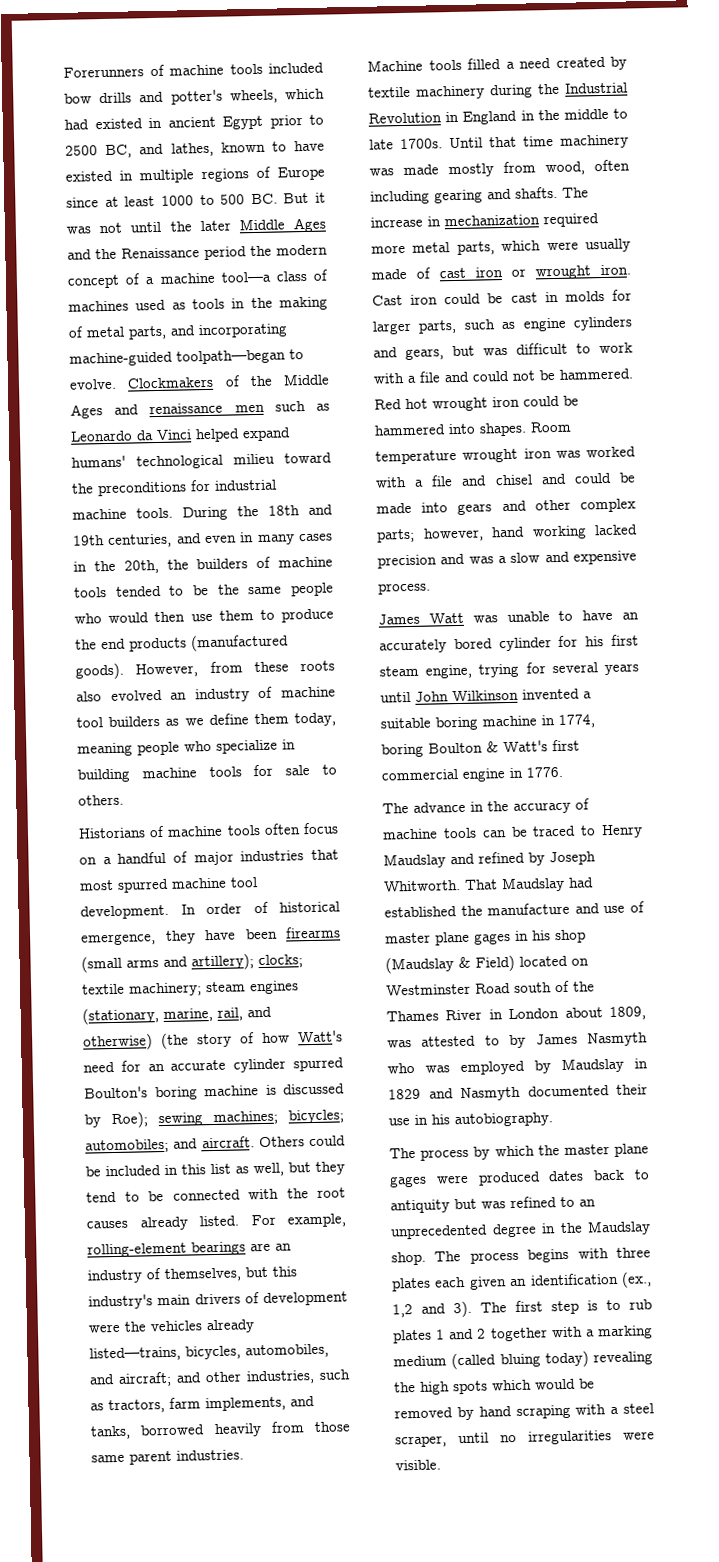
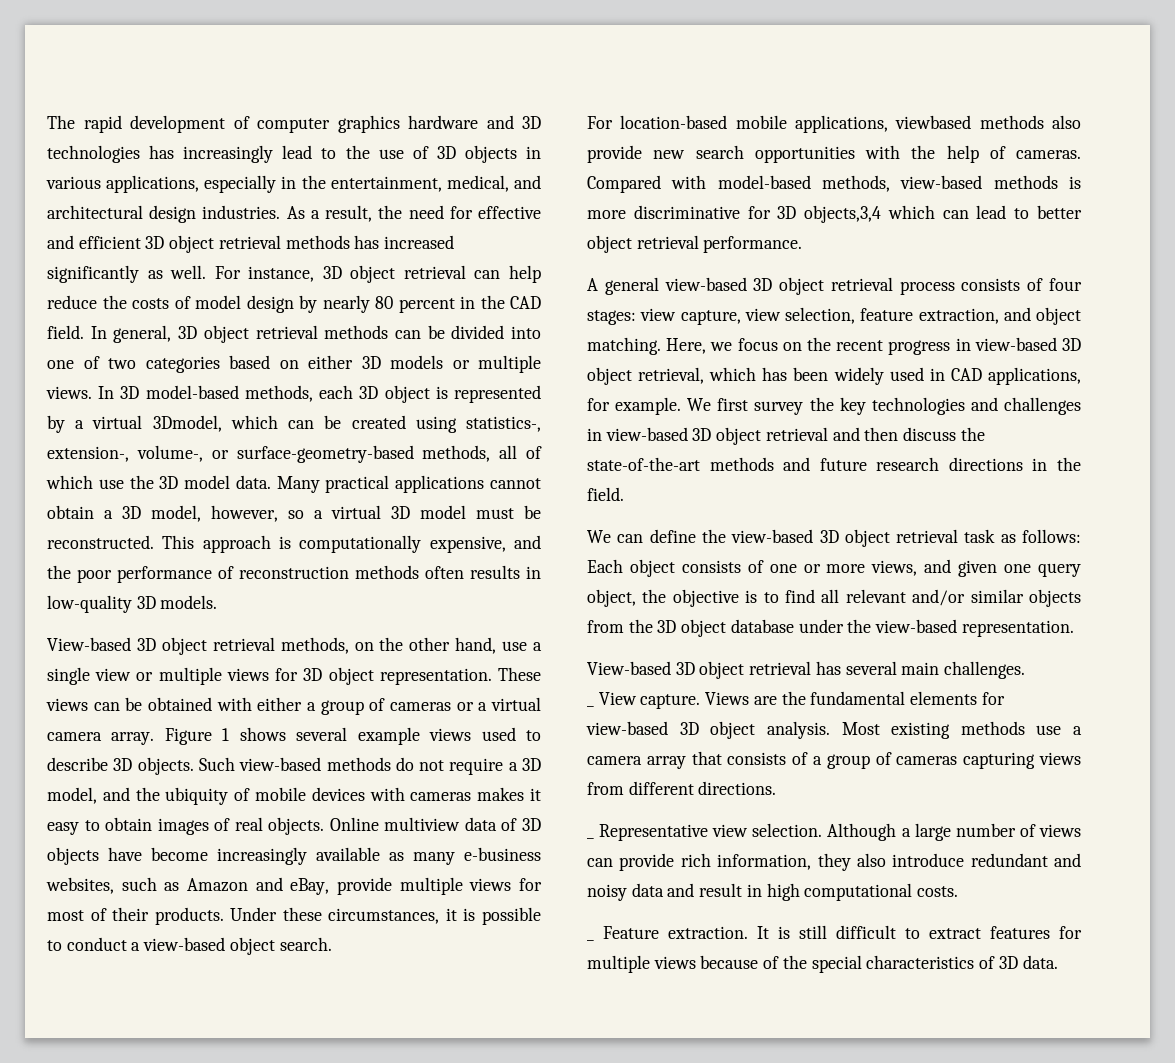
- Forerunners of machine tools included bow drills and potter's wheels, which had existed in ancient Egypt prior to 2500 BC, and lathes, known to have existed in multiple regions of Europe since at least 1000 to 500 BC. But it was not until the later Middle Ages and the Renaissance period the modern concept of a machine tool—a class of machines used as tools in the making of metal parts, and incorporating machine-guided toolpath—began to evolve. Clockmakers of the Middle Ages and renaissance men such as Leonardo da Vinci helped expand humans' technological milieu toward the preconditions for industrial machine tools. During the 18th and 19th centuries, and even in many cases in the 20th, the builders of machine tools tended to be the same people who would then use them to produce the end products (manufactured goods). However, from these roots also evolved an industry of machine tool builders as we define them today, meaning people who specialize in building machine tools for sale to others.
- Historians of machine tools often focus on a handful of major industries that most spurred machine tool development. In order of historical emergence, they have been firearms (small arms and artillery); clocks; textile machinery; steam engines (stationary, marine, rail, and otherwise) (the story of how Watt's need for an accurate cylinder spurred Boulton's boring machine is discussed by Roe); sewing machines; bicycles; automobiles; and aircraft. Others could be included in this list as well, but they tend to be connected with the root causes already listed. For example, rolling-element bearings are an industry of themselves, but this industry's main drivers of development were the vehicles already listed—trains, bicycles, automobiles, and aircraft; and other industries, such as tractors, farm implements, and tanks, borrowed heavily from those same parent industries.
- Machine tools filled a need created by textile machinery during the Industrial Revolution in England in the middle to late 1700s. Until that time machinery was made mostly from wood, often including gearing and shafts. The increase in mechanization required more metal parts, which were usually made of cast iron or wrought iron. Cast iron could be cast in molds for larger parts, such as engine cylinders and gears, but was difficult to work with a file and could not be hammered. Red hot wrought iron could be hammered into shapes. Room temperature wrought iron was worked with a file and chisel and could be made into gears and other complex parts; however, hand working lacked precision and was a slow and expensive process.
- James Watt was unable to have an accurately bored cylinder for his first steam engine, trying for several years until John Wilkinson invented a suitable boring machine in 1774, boring Boulton & Watt's first commercial engine in 1776.
- The advance in the accuracy of machine tools can be traced to Henry Maudslay and refined by Joseph Whitworth. That Maudslay had established the manufacture and use of master plane gages in his shop (Maudslay & Field) located on Westminster Road south of the Thames River in London about 1809, was attested to by James Nasmyth who was employed by Maudslay in 1829 and Nasmyth documented their use in his autobiography.
- The process by which the master plane gages were produced dates back to antiquity but was refined to an unprecedented degree in the Maudslay shop. The process begins with three plates each given an identification (ex., 1,2 and 3). The first step is to rub plates 1 and 2 together with a marking medium (called bluing today) revealing the high spots which would be removed by hand scraping with a steel scraper, until no irregularities were visible.
+ The rapid development of computer graphics hardware and 3D technologies has increasingly lead to the use of 3D objects in various applications, especially in the entertainment, medical, and architectural design industries. As a result, the need for effective and efficient 3D object retrieval methods has increased significantly as well. For instance, 3D object retrieval can help reduce the costs of model design by nearly 80 percent in the CAD field. In general, 3D object retrieval methods can be divided into one of two categories based on either 3D models or multiple views. In 3D model-based methods, each 3D object is represented by a virtual 3Dmodel, which can be created using statistics-, extension-, volume-, or surface-geometry-based methods, all of which use the 3D model data. Many practical applications cannot obtain a 3D model, however, so a virtual 3D model must be reconstructed. This approach is computationally expensive, and the poor performance of reconstruction methods often results in low-quality 3D models.
+ View-based 3D object retrieval methods, on the other hand, use a single view or multiple views for 3D object representation. These views can be obtained with either a group of cameras or a virtual camera array. Figure 1 shows several example views used to describe 3D objects. Such view-based methods do not require a 3D model, and the ubiquity of mobile devices with cameras makes it easy to obtain images of real objects. Online multiview data of 3D objects have become increasingly available as many e-business websites, such as Amazon and eBay, provide multiple views for most of their products. Under these circumstances, it is possible to conduct a view-based object search.
+ For location-based mobile applications, viewbased methods also provide new search opportunities with the help of cameras. Compared with model-based methods, view-based methods is more discriminative for 3D objects,3,4 which can lead to better object retrieval performance.
+ A general view-based 3D object retrieval process consists of four stages: view capture, view selection, feature extraction, and object matching. Here, we focus on the recent progress in view-based 3D object retrieval, which has been widely used in CAD applications, for example. We first survey the key technologies and challenges in view-based 3D object retrieval and then discuss the state-of-the-art methods and future research directions in the field.
+ We can define the view-based 3D object retrieval task as follows: Each object consists of one or more views, and given one query object, the objective is to find all relevant and/or similar objects from the 3D object database under the view-based representation.
+ View-based 3D object retrieval has several main challenges.
+ _ View capture. Views are the fundamental elements for view-based 3D object analysis. Most existing methods use a camera array that consists of a group of cameras capturing views from different directions.
+ _ Representative view selection. Although a large number of views can provide rich information, they also introduce redundant and noisy data and result in high computational costs.
+ _ Feature extraction. It is still difficult to extract features for multiple views because of the special characteristics of 3D data.

